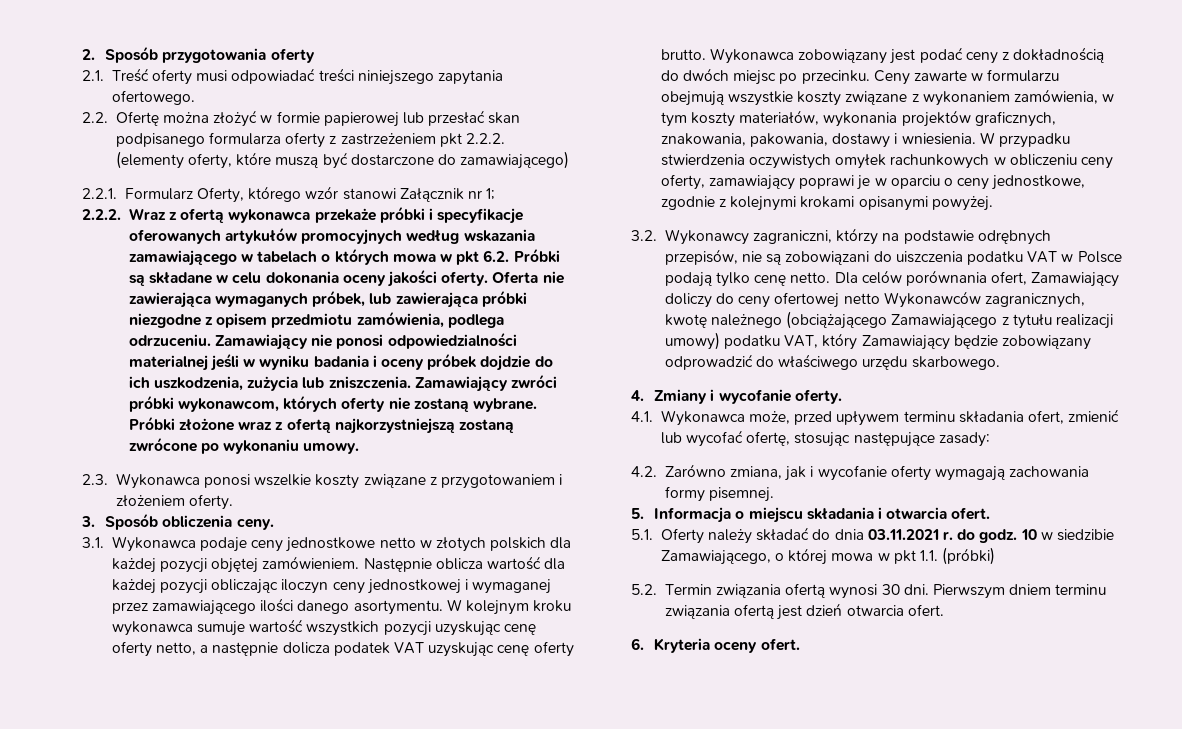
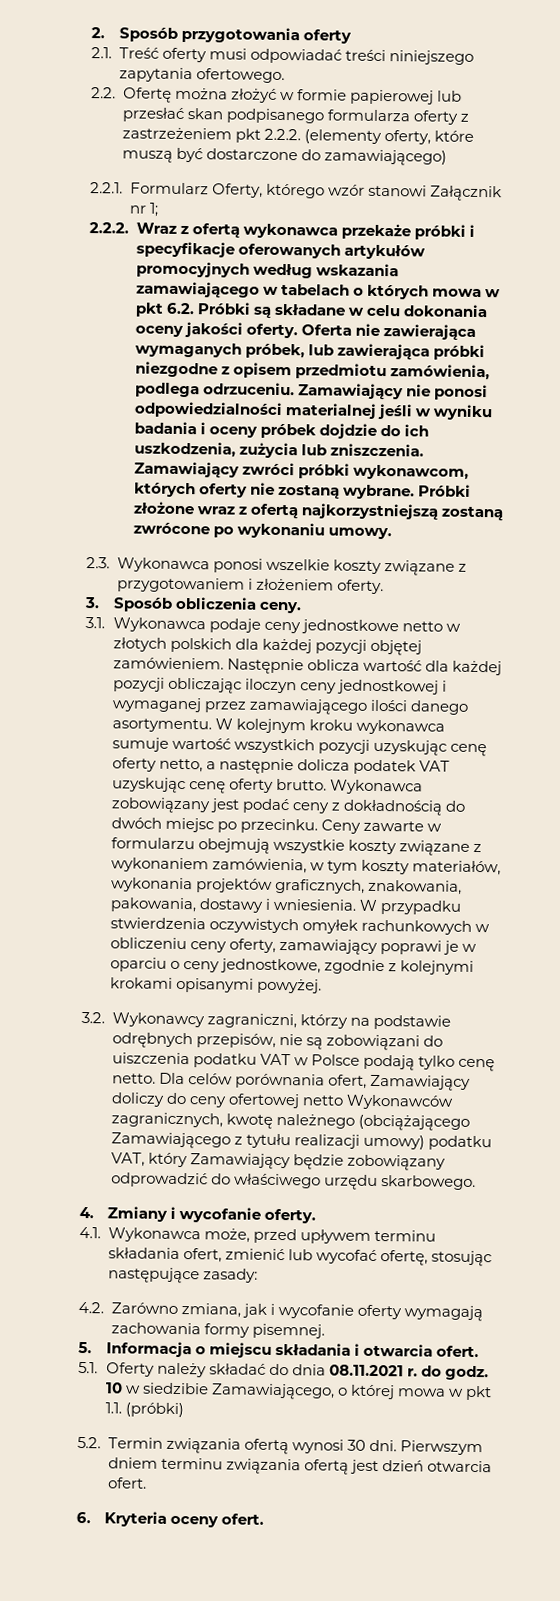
- 5.1. Oferty należy składać do dnia 03.11.2021 r. do godz.
+ 5.1. Oferty należy składać do dnia 08.11.2021 r. do godz.

